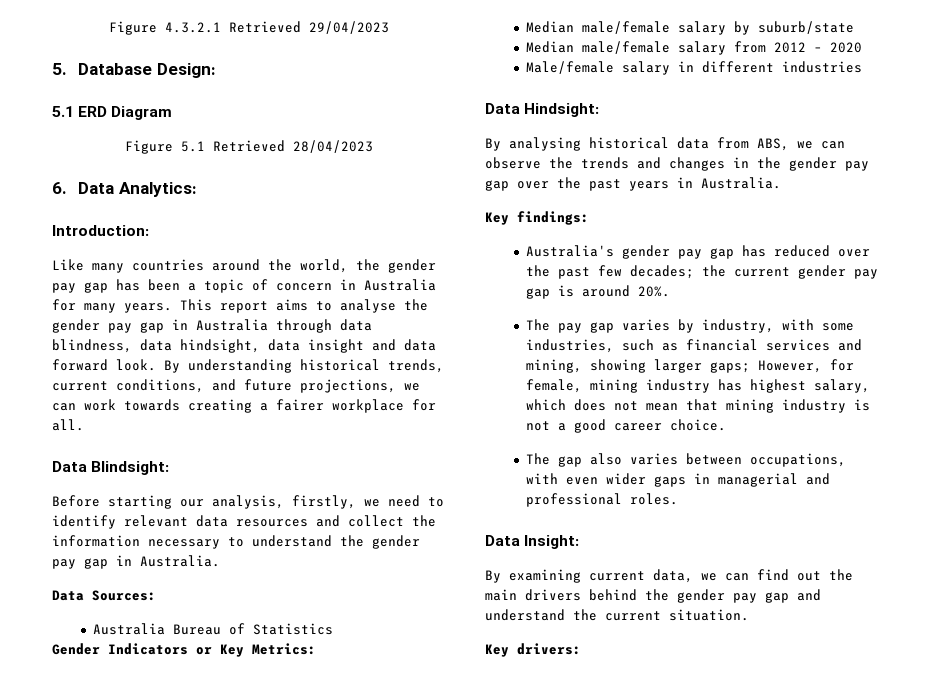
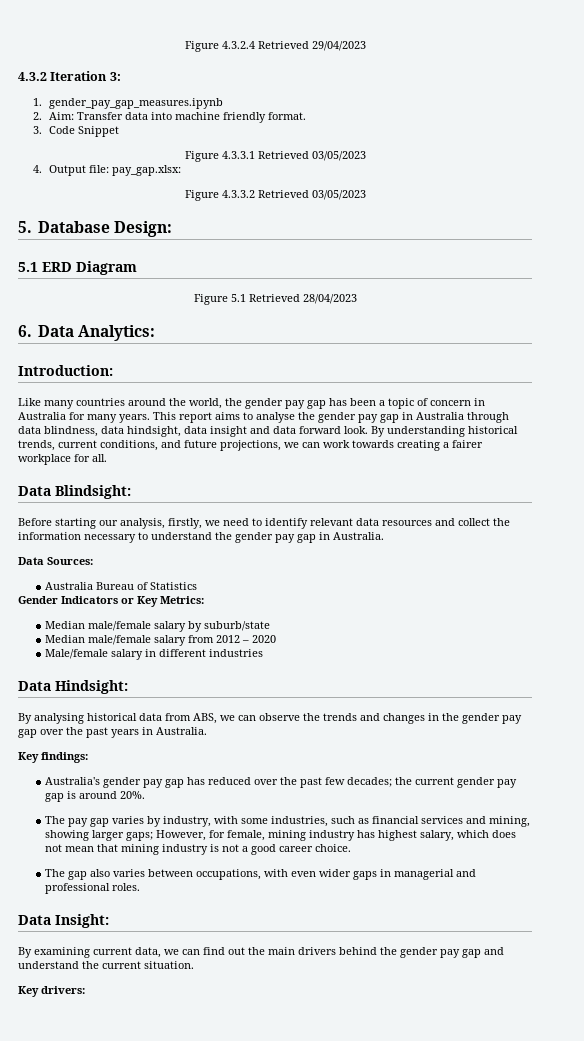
- Figure 4.3.2.1 Retrieved 29/04/2023
+ Figure 4.3.2.4 Retrieved 29/04/2023
+ 4.3.2 Iteration 3:
+ 1. gender_pay_gap_measures.ipynb
+ 2. Aim: Transfer data into machine friendly format.
+ 3. Code Snippet
+ Figure 4.3.3.1 Retrieved 03/05/2023
+ 4. Output file: pay_gap.xlsx:
+ Figure 4.3.3.2 Retrieved 03/05/2023

